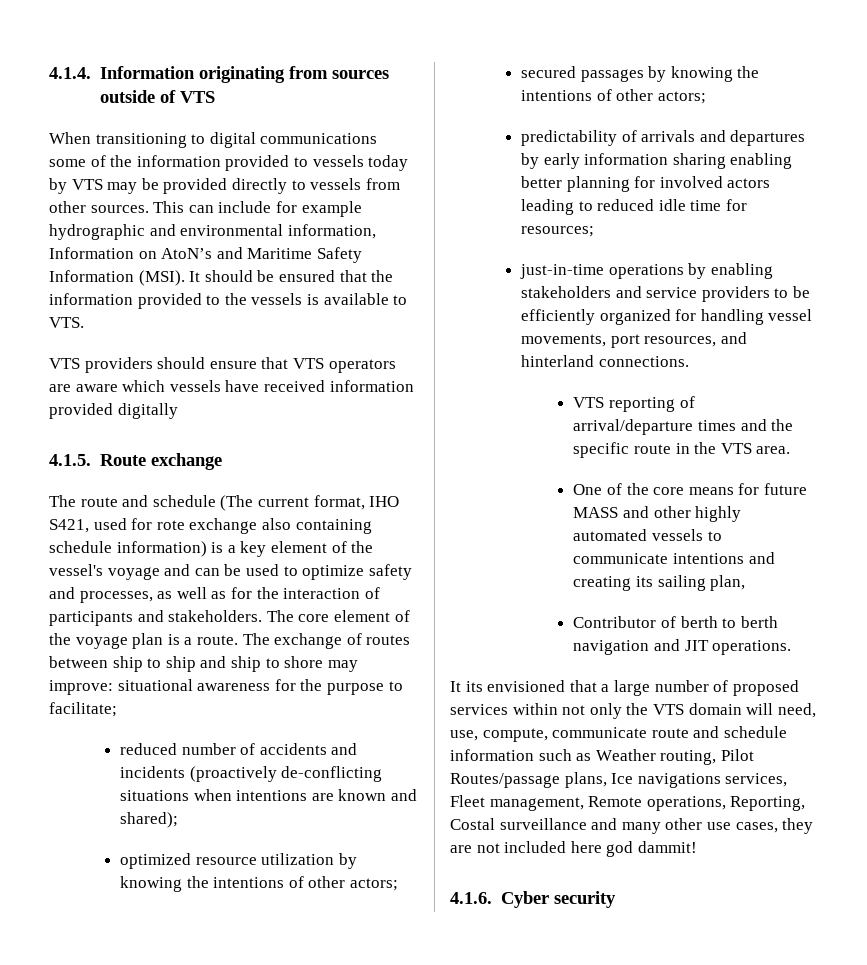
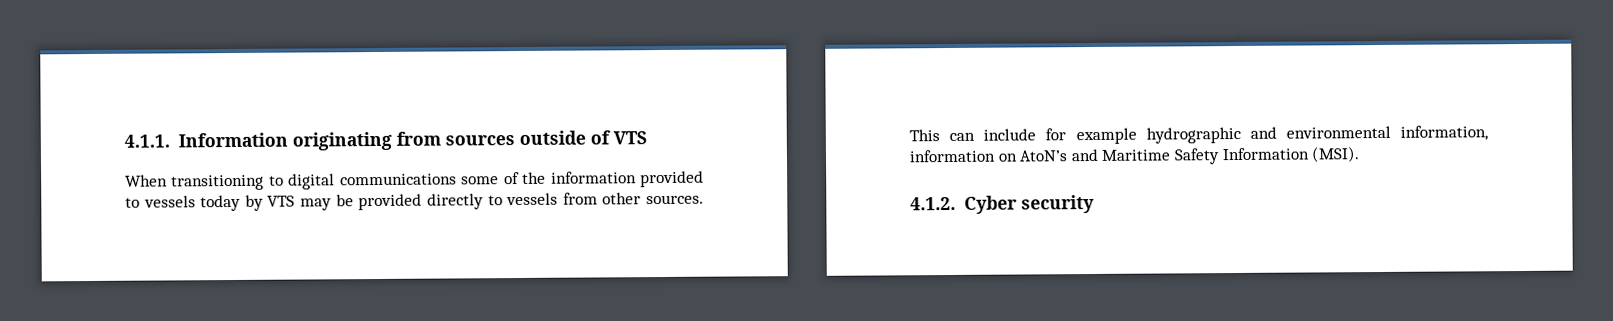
- 4.1.4. Information originating from sources outside of VTS
+ 4.1.1. Information originating from sources outside of VTS
- This can include for example hydrographic and environmental information, Information on AtoN’s and Maritime Safety Information (MSI). It should be ensured that the information provided to the vessels is available to VTS.
- VTS providers should ensure that VTS operators are aware which vessels have received information provided digitally
- 4.1.5. Route exchange
- The route and schedule (The current format, IHO S421, used for rote exchange also containing schedule information) is a key element of the vessel's voyage and can be used to optimize safety and processes, as well as for the interaction of participants and stakeholders. The core element of the voyage plan is a route. The exchange of routes between ship to ship and ship to shore may improve: situational awareness for the purpose to facilitate;
- reduced number of accidents and incidents (proactively de-conflicting situations when intentions are known and shared);
- optimized resource utilization by knowing the intentions of other actors;
- secured passages by knowing the intentions of other actors;
- predictability of arrivals and departures by early information sharing enabling better planning for involved actors leading to reduced idle time for resources;
- just-in-time operations by enabling stakeholders and service providers to be efficiently organized for handling vessel movements, port resources, and hinterland connections.
- VTS reporting of arrival/departure times and the specific route in the VTS area.
- One of the core means for future MASS and other highly automated vessels to communicate intentions and creating its sailing plan,
- Contributor of berth to berth navigation and JIT operations.
- It its envisioned that a large number of proposed services within not only the VTS domain will need, use, compute, communicate route and schedule information such as Weather routing, Pilot Routes/passage plans, Ice navigations services, Fleet management, Remote operations, Reporting, Costal surveillance and many other use cases, they are not included here god dammit!
- 4.1.6. Cyber security
+ This can include for example hydrographic and environmental information, information on AtoN’s and Maritime Safety Information (MSI).
+ 4.1.2. Cyber security

